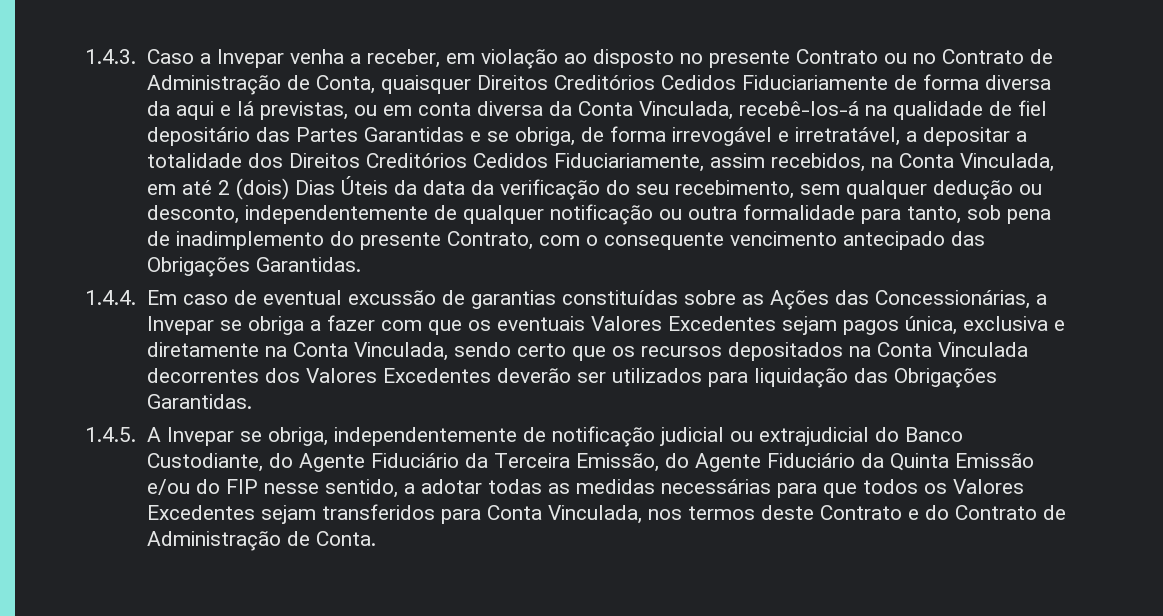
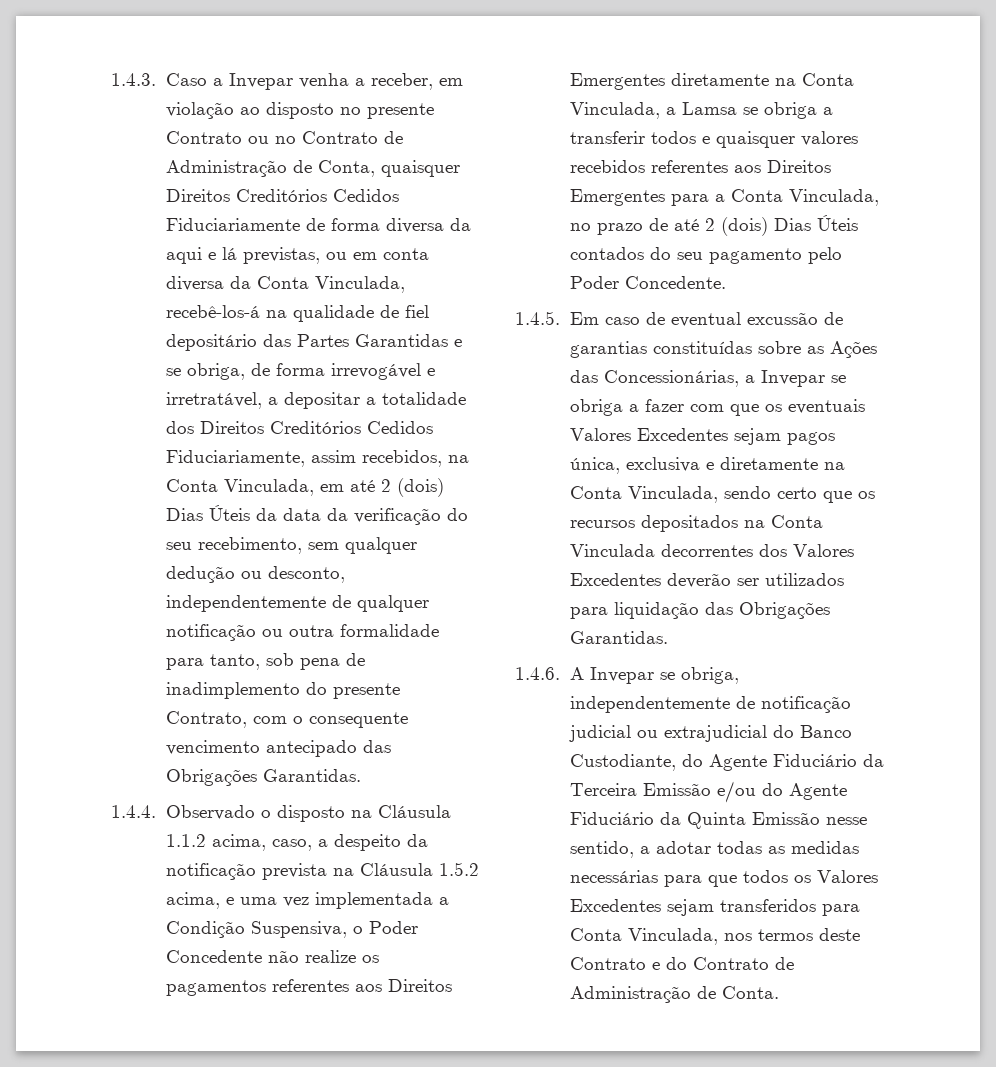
- 1.4.4. Em caso de eventual excussão de garantias constituídas sobre as Ações das Concessionárias, a Invepar se obriga a fazer com que os eventuais Valores Excedentes sejam pagos única, exclusiva e diretamente na Conta Vinculada, sendo certo que os recursos depositados na Conta Vinculada decorrentes dos Valores Excedentes deverão ser utilizados para liquidação das Obrigações Garantidas.
+ 1.4.4. Observado o disposto na Cláusula 1.1.2 acima, caso, a despeito da notificação prevista na Cláusula 1.5.2 acima, e uma vez implementada a Condição Suspensiva, o Poder Concedente não realize os pagamentos referentes aos Direitos Emergentes diretamente na Conta Vinculada, a Lamsa se obriga a transferir todos e quaisquer valores recebidos referentes aos Direitos Emergentes para a Conta Vinculada, no prazo de até 2 (dois) Dias Úteis contados do seu pagamento pelo Poder Concedente.
+ 1.4.5. Em caso de eventual excussão de garantias constituídas sobre as Ações das Concessionárias, a Invepar se obriga a fazer com que os eventuais Valores Excedentes sejam pagos única, exclusiva e diretamente na Conta Vinculada, sendo certo que os recursos depositados na Conta Vinculada decorrentes dos Valores Excedentes deverão ser utilizados para liquidação das Obrigações Garantidas.
- 1.4.5. A Invepar se obriga, independentemente de notificação judicial ou extrajudicial do Banco Custodiante, do Agente Fiduciário da Terceira Emissão, do Agente Fiduciário da Quinta Emissão e/ou do FIP nesse sentido, a adotar todas as medidas necessárias para que todos os Valores Excedentes sejam transferidos para Conta Vinculada, nos termos deste Contrato e do Contrato de Administração de Conta.
+ 1.4.6. A Invepar se obriga, independentemente de notificação judicial ou extrajudicial do Banco Custodiante, do Agente Fiduciário da Terceira Emissão e/ou do Agente Fiduciário da Quinta Emissão nesse sentido, a adotar todas as medidas necessárias para que todos os Valores Excedentes sejam transferidos para Conta Vinculada, nos termos deste Contrato e do Contrato de Administração de Conta.

